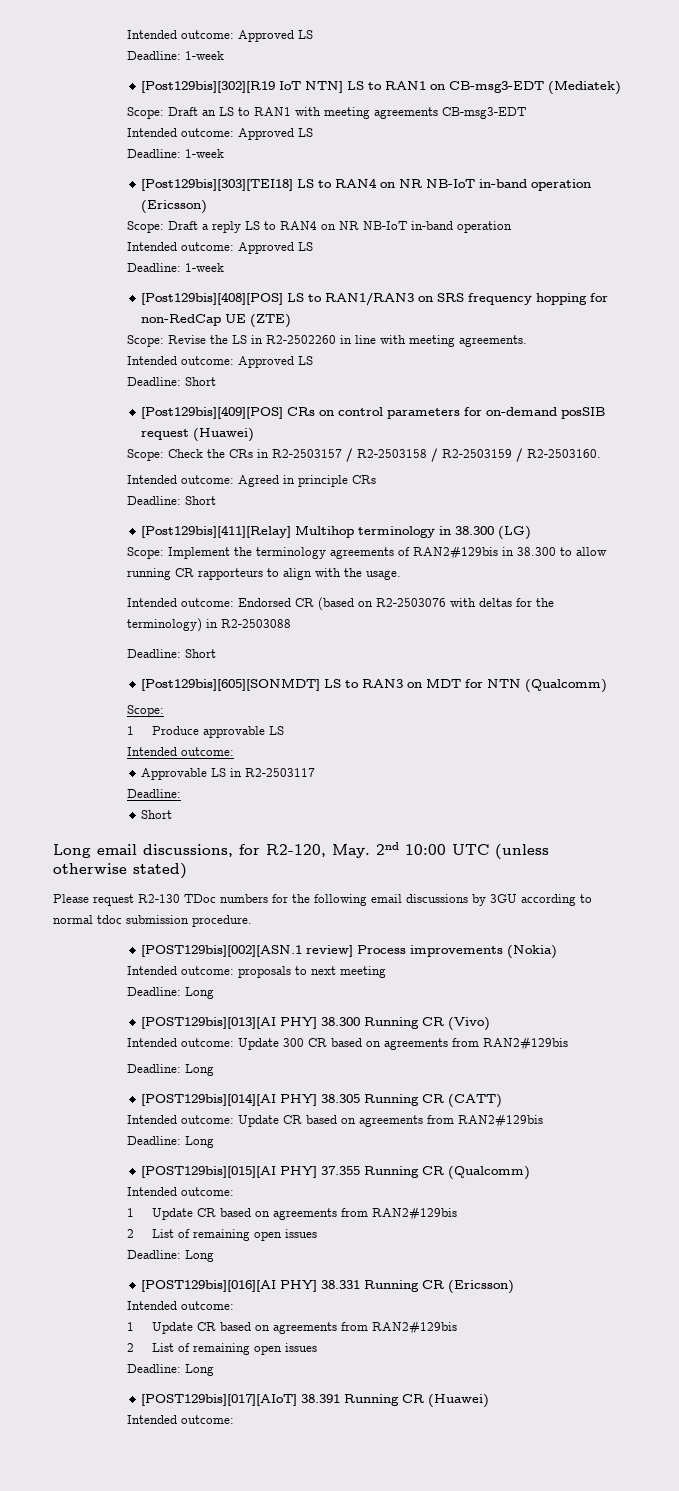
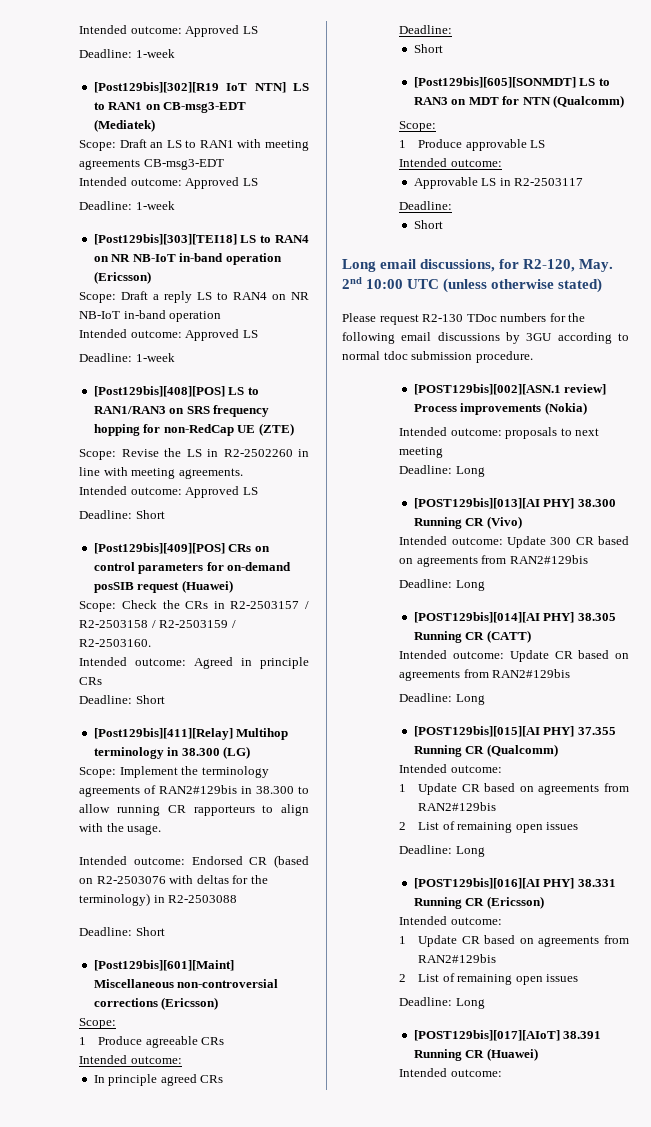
+ [Post129bis][601][Maint] Miscellaneous non-controversial corrections (Ericsson)
+ Scope:
+ 1 Produce agreeable CRs
+ Intended outcome:
+ In principle agreed CRs
+ Deadline:
+ Short

